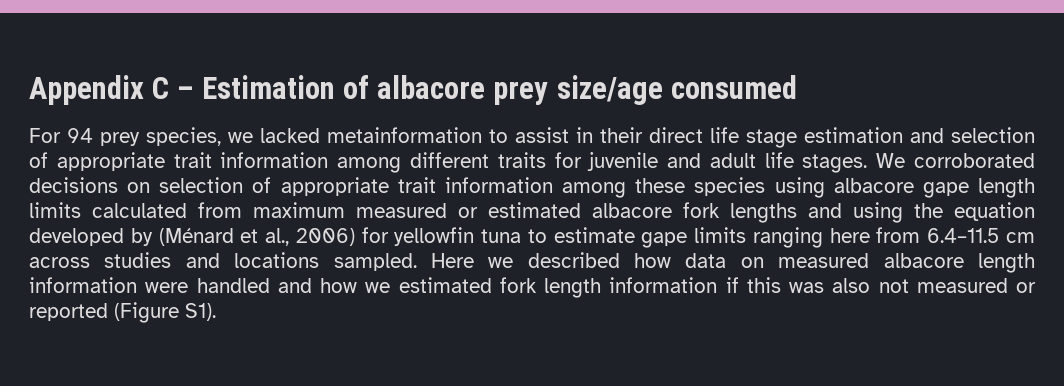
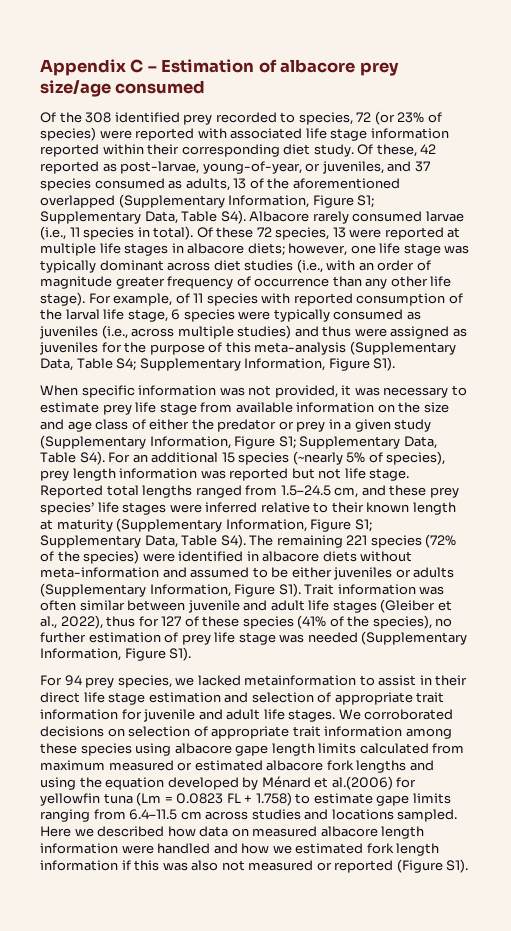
+ Of the 308 identified prey recorded to species, 72 (or 23% of species) were reported with associated life stage information reported within their corresponding diet study. Of these, 42 reported as post-larvae, young-of-year, or juveniles, and 37 species consumed as adults, 13 of the aforementioned overlapped (Supplementary Information, Figure S1; Supplementary Data, Table S4). Albacore rarely consumed larvae (i.e., 11 species in total). Of these 72 species, 13 were reported at multiple life stages in albacore diets; however, one life stage was typically dominant across diet studies (i.e., with an order of magnitude greater frequency of occurrence than any other life stage). For example, of 11 species with reported consumption of the larval life stage, 6 species were typically consumed as juveniles (i.e., across multiple studies) and thus were assigned as juveniles for the purpose of this meta-analysis (Supplementary Data, Table S4; Supplementary Information, Figure S1).
+ When specific information was not provided, it was necessary to estimate prey life stage from available information on the size and age class of either the predator or prey in a given study (Supplementary Information, Figure S1; Supplementary Data, Table S4). For an additional 15 species (~nearly 5% of species), prey length information was reported but not life stage. Reported total lengths ranged from 1.5–24.5 cm, and these prey species’ life stages were inferred relative to their known length at maturity (Supplementary Information, Figure S1; Supplementary Data, Table S4). The remaining 221 species (72% of the species) were identified in albacore diets without meta-information and assumed to be either juveniles or adults (Supplementary Information, Figure S1). Trait information was often similar between juvenile and adult life stages (Gleiber et al., 2022), thus for 127 of these species (41% of the species), no further estimation of prey life stage was needed (Supplementary Information, Figure S1).
- For 94 prey species, we lacked metainformation to assist in their direct life stage estimation and selection of appropriate trait information among different traits for juvenile and adult life stages.
+ For 94 prey species, we lacked metainformation to assist in their direct life stage estimation and selection of appropriate trait information for juvenile and adult life stages.
- We corroborated decisions on selection of appropriate trait information among these species using albacore gape length limits calculated from maximum measured or estimated albacore fork lengths and using the equation developed by (Ménard et al., 2006) for yellowfin tuna to estimate gape limits ranging here from 6.4–11.5 cm across studies and locations sampled.
+ We corroborated decisions on selection of appropriate trait information among these species using albacore gape length limits calculated from maximum measured or estimated albacore fork lengths and using the equation developed by Ménard et al.(2006) for yellowfin tuna (Lm = 0.0823 FL + 1.758) to estimate gape limits ranging from 6.4–11.5 cm across studies and locations sampled.

